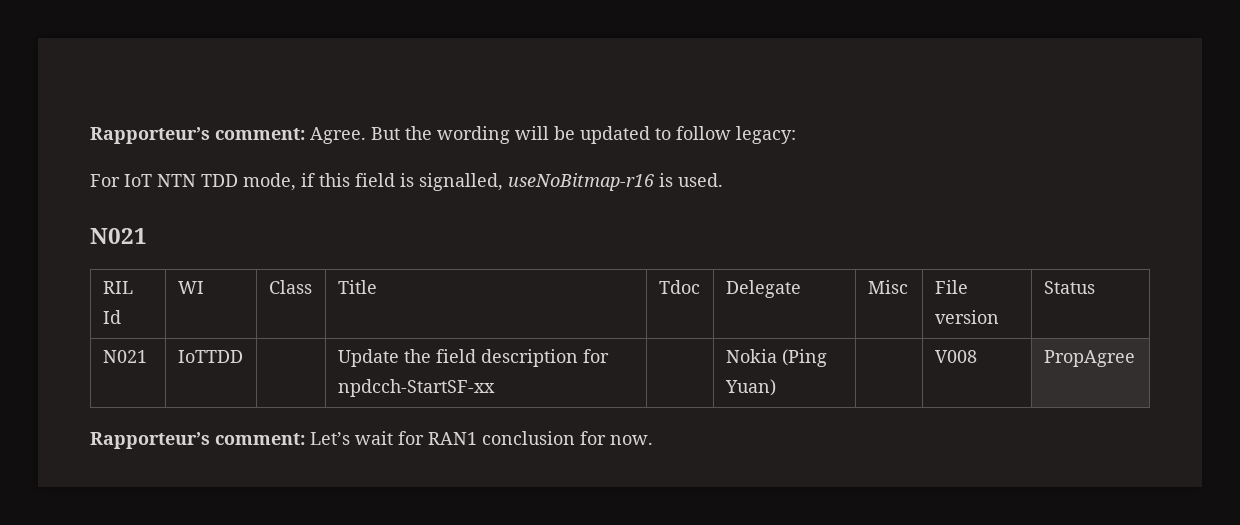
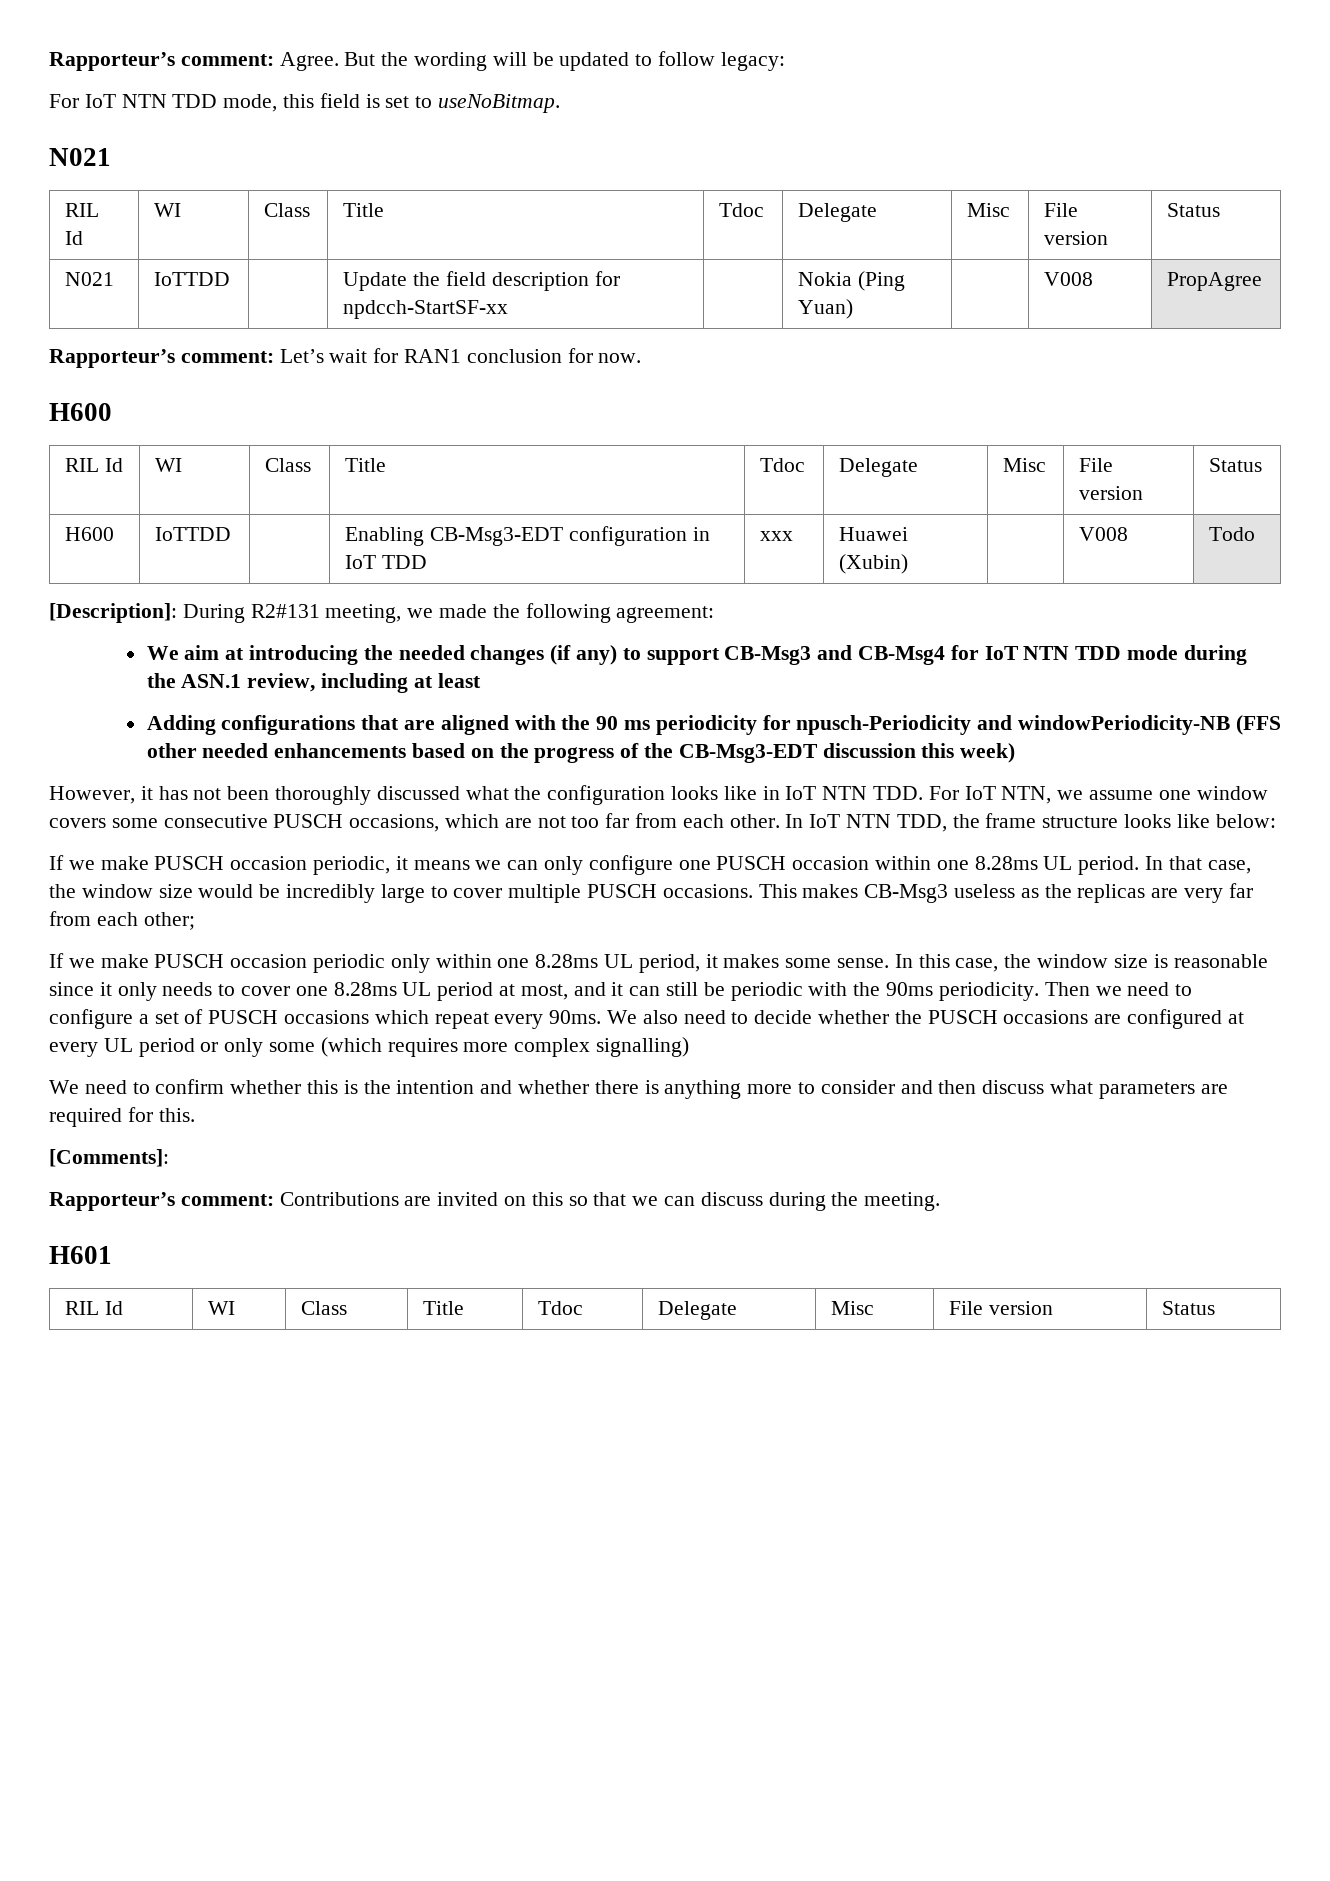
- For IoT NTN TDD mode, if this field is signalled, useNoBitmap-r16 is used.
+ For IoT NTN TDD mode, this field is set to useNoBitmap.
  Rapporteur’s comment: Let’s wait for RAN1 conclusion for now.
+ H600
+ RIL Id | WI | Class | Title | Tdoc | Delegate | Misc | File version | Status
+ H600 | IoTTDD | | Enabling CB-Msg3-EDT configuration in IoT TDD | xxx | Huawei (Xubin) | | V008 | Todo
+ [Description]: During R2#131 meeting, we made the following agreement:
+ We aim at introducing the needed changes (if any) to support CB-Msg3 and CB-Msg4 for IoT NTN TDD mode during the ASN.1 review, including at least
+ Adding configurations that are aligned with the 90 ms periodicity for npusch-Periodicity and windowPeriodicity-NB (FFS other needed enhancements based on the progress of the CB-Msg3-EDT discussion this week)
+ However, it has not been thoroughly discussed what the configuration looks like in IoT NTN TDD. For IoT NTN, we assume one window covers some consecutive PUSCH occasions, which are not too far from each other. In IoT NTN TDD, the frame structure looks like below:
+ If we make PUSCH occasion periodic, it means we can only configure one PUSCH occasion within one 8.28ms UL period. In that case, the window size would be incredibly large to cover multiple PUSCH occasions. This makes CB-Msg3 useless as the replicas are very far from each other;
+ If we make PUSCH occasion periodic only within one 8.28ms UL period, it makes some sense. In this case, the window size is reasonable since it only needs to cover one 8.28ms UL period at most, and it can still be periodic with the 90ms periodicity. Then we need to configure a set of PUSCH occasions which repeat every 90ms. We also need to decide whether the PUSCH occasions are configured at every UL period or only some (which requires more complex signalling)
+ We need to confirm whether this is the intention and whether there is anything more to consider and then discuss what parameters are required for this.
+ [Comments]:
+ Rapporteur’s comment: Contributions are invited on this so that we can discuss during the meeting.
+ H601
+ RIL Id | WI | Class | Title | Tdoc | Delegate | Misc | File version | Status

